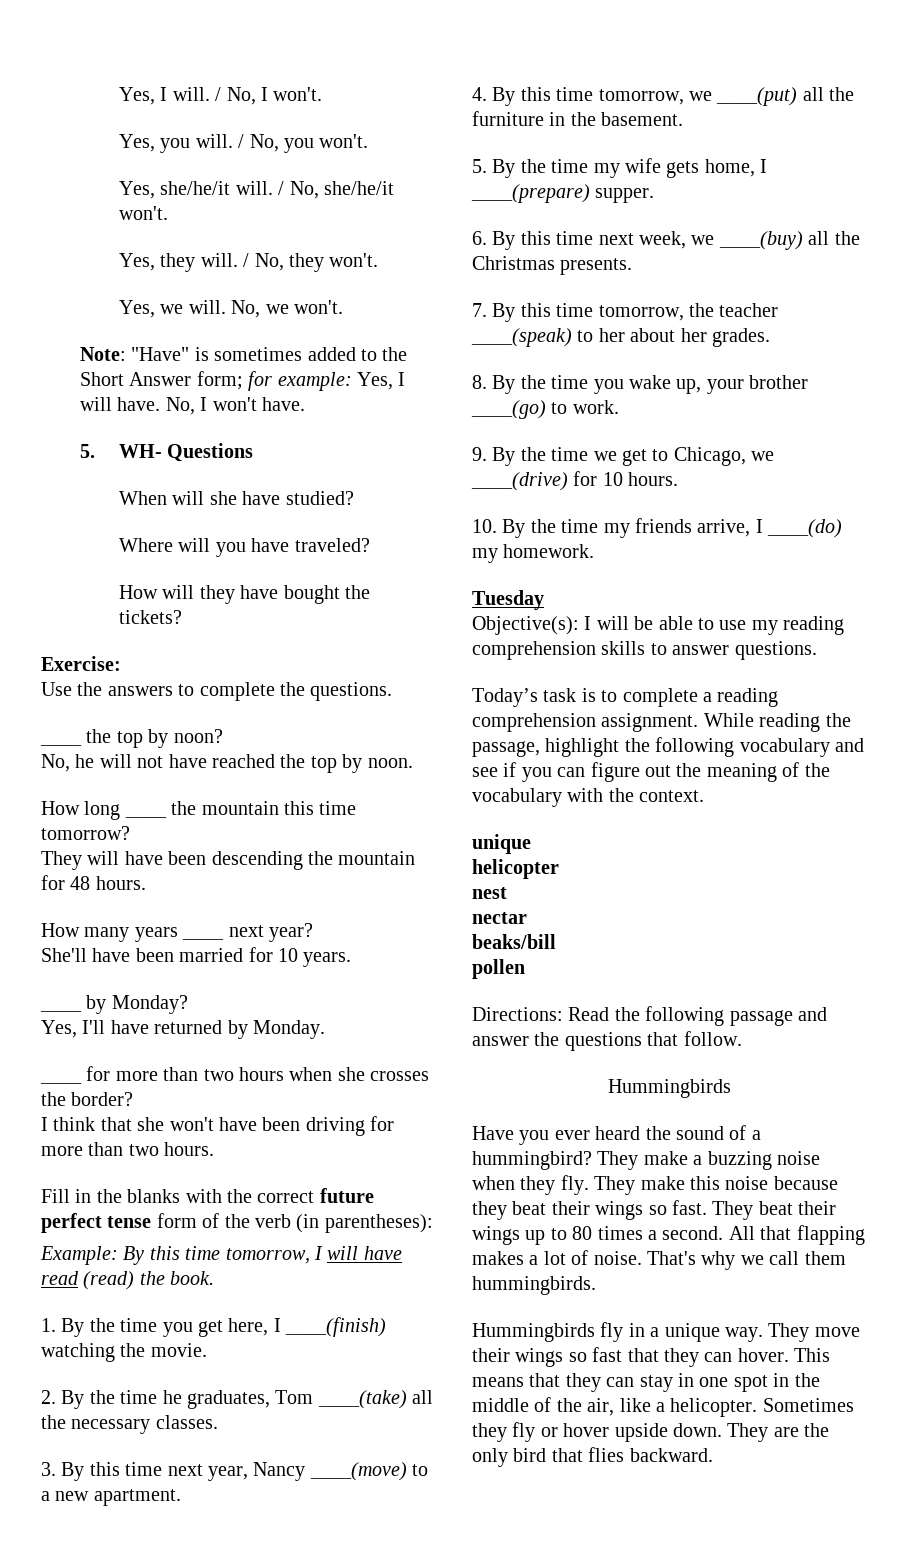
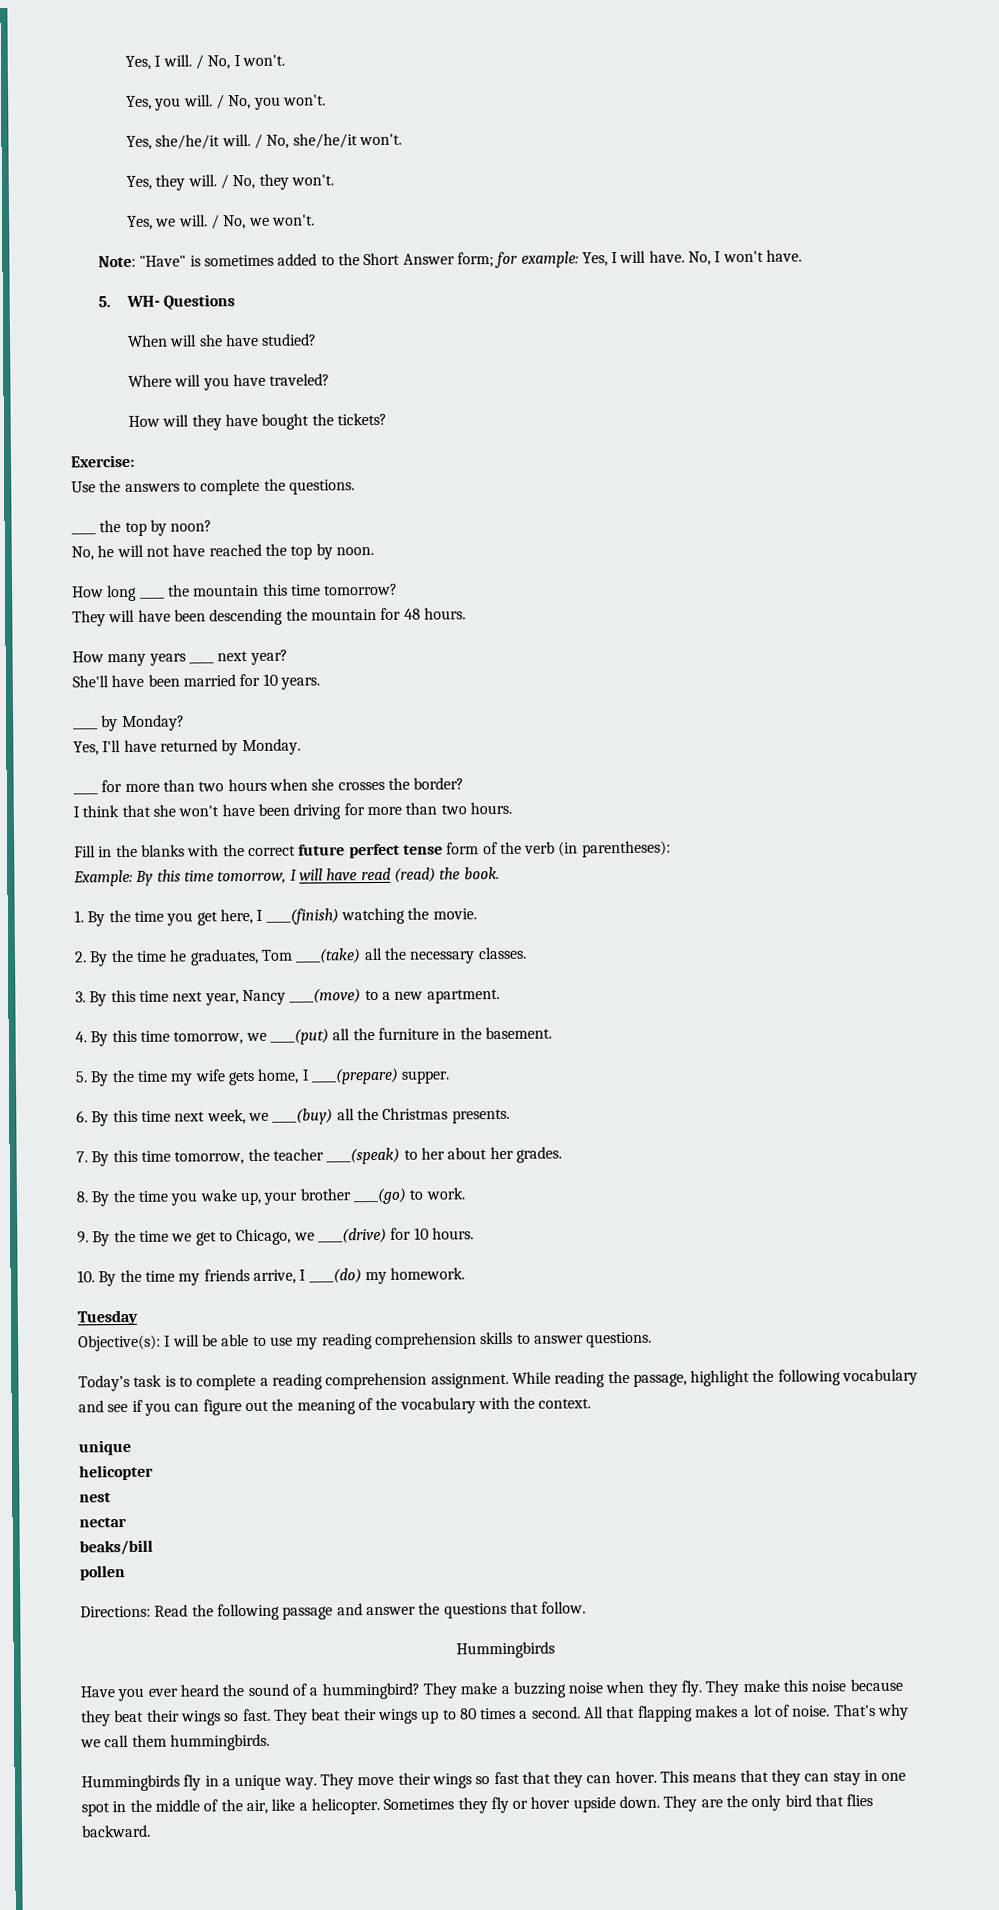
- No, we won't.
+ / No, we won't.

